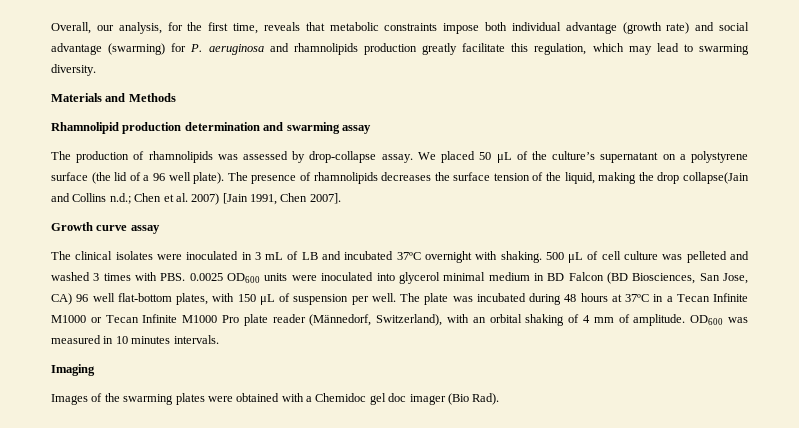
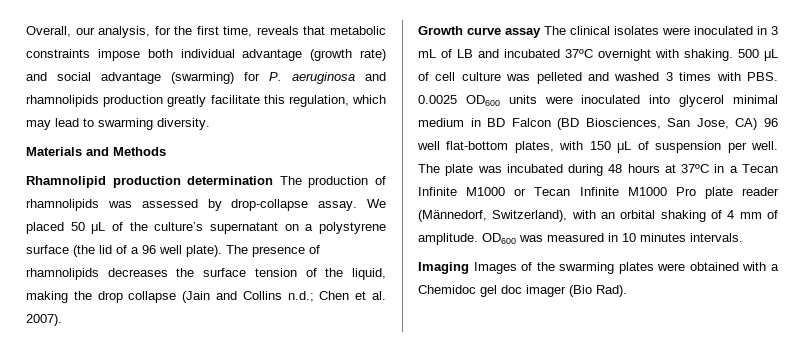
- Rhamnolipid production determination and swarming assay
- The production of rhamnolipids was assessed by drop-collapse assay.
+ Rhamnolipid production determination The production of rhamnolipids was assessed by drop-collapse assay.
- The presence of rhamnolipids decreases the surface tension of the liquid, making the drop collapse(Jain and Collins n.d.; Chen et al. 2007) [Jain 1991, Chen 2007].
+ The presence of rhamnolipids decreases the surface tension of the liquid, making the drop collapse (Jain and Collins n.d.; Chen et al. 2007).
- Growth curve assay
- The clinical isolates were inoculated in 3 mL of LB and incubated 37ºC overnight with shaking.
+ Growth curve assay The clinical isolates were inoculated in 3 mL of LB and incubated 37ºC overnight with shaking.
- Imaging
- Images of the swarming plates were obtained with a Chemidoc gel doc imager (Bio Rad).
+ Imaging Images of the swarming plates were obtained with a Chemidoc gel doc imager (Bio Rad).

